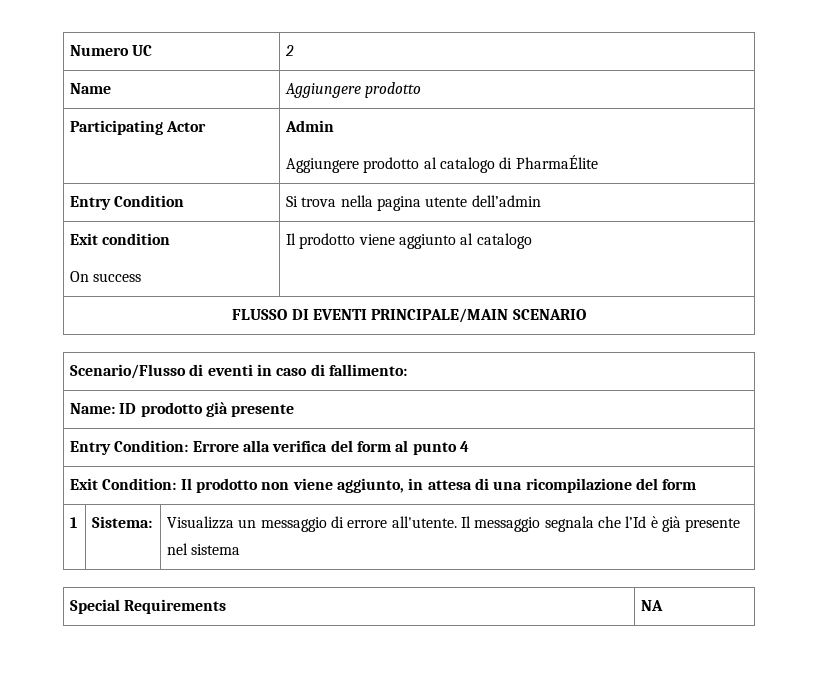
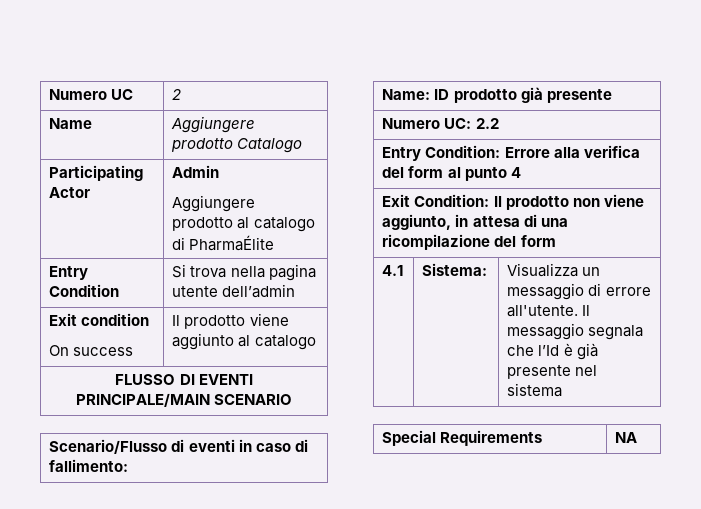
- Name | Aggiungere prodotto
+ Name | Aggiungere prodotto Catalogo
+ Numero UC: 2.2
- 1 | Sistema: | Visualizza un messaggio di errore all'utente. Il messaggio segnala che l’Id è già presente nel sistema
+ 4.1 | Sistema: | Visualizza un messaggio di errore all'utente. Il messaggio segnala che l’Id è già presente nel sistema

